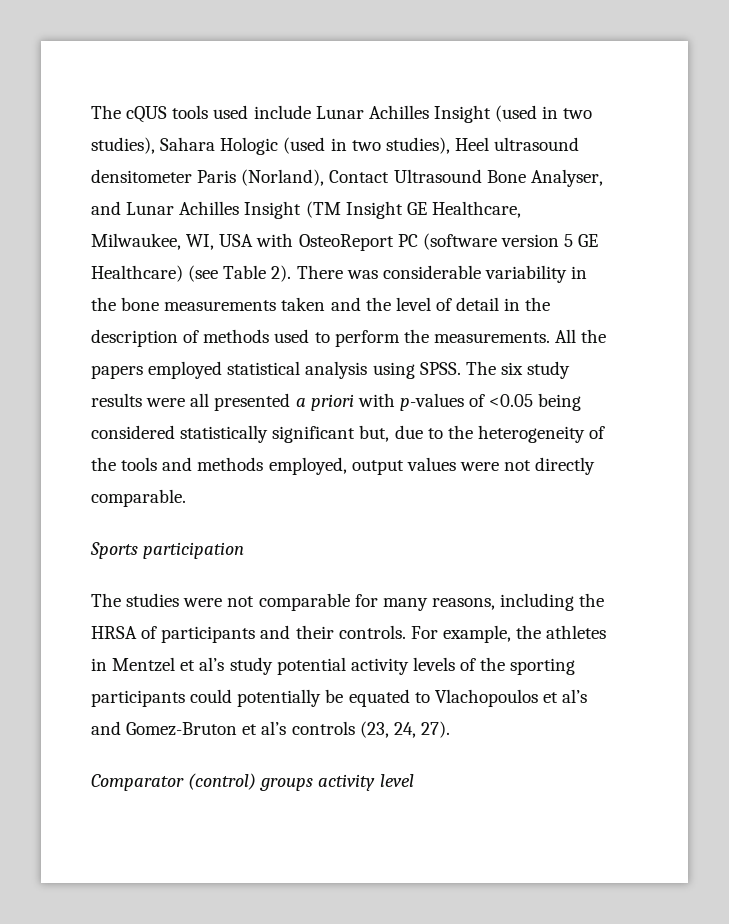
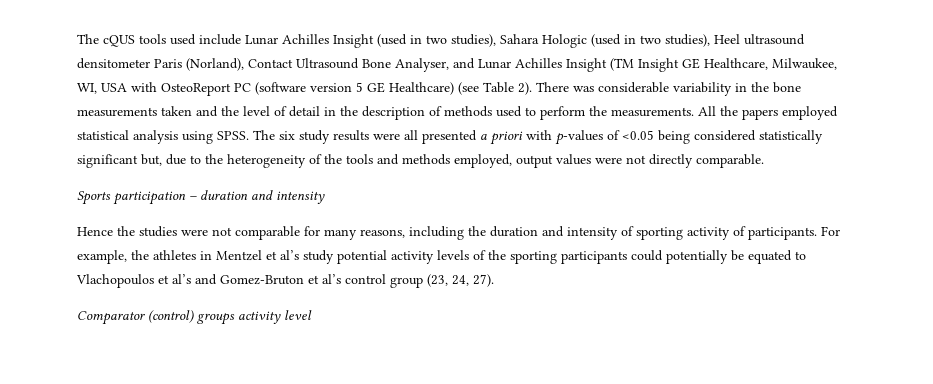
- Sports participation
- The studies were not comparable for many reasons, including the HRSA of participants and their controls.
+ Sports participation – duration and intensity
+ Hence the studies were not comparable for many reasons, including the duration and intensity of sporting activity of participants.
- For example, the athletes in Mentzel et al’s study potential activity levels of the sporting participants could potentially be equated to Vlachopoulos et al’s and Gomez-Bruton et al’s controls (23, 24, 27).
+ For example, the athletes in Mentzel et al’s study potential activity levels of the sporting participants could potentially be equated to Vlachopoulos et al’s and Gomez-Bruton et al’s control group (23, 24, 27).

